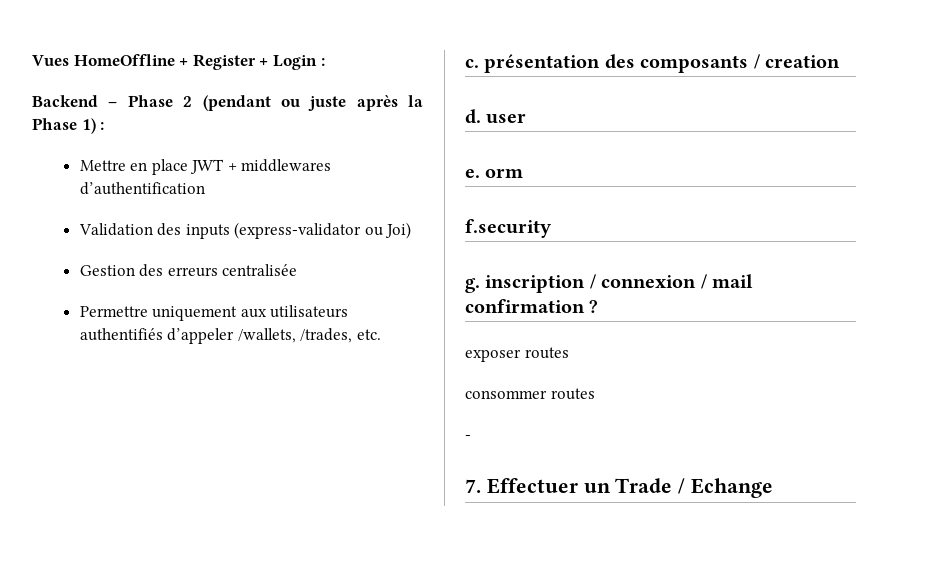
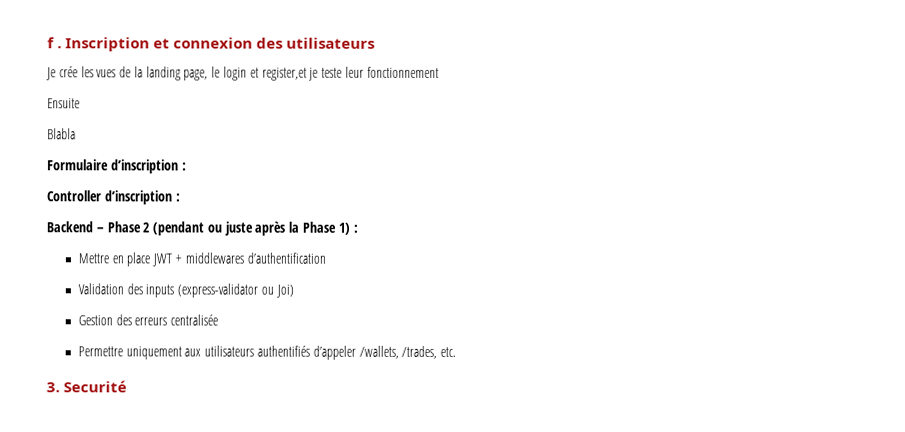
- Vues HomeOffline + Register + Login :
+ f . Inscription et connexion des utilisateurs
+ Je crée les vues de la landing page, le login et register,et je teste leur fonctionnement
+ Ensuite
+ Blabla
+ Formulaire d’inscription :
+ Controller d’inscription :
- c. présentation des composants / creation
- d. user
- e. orm
- f.security
- g. inscription / connexion / mail confirmation ?
- exposer routes
- consommer routes
- -
- 7. Effectuer un Trade / Echange
+ 3. Securité

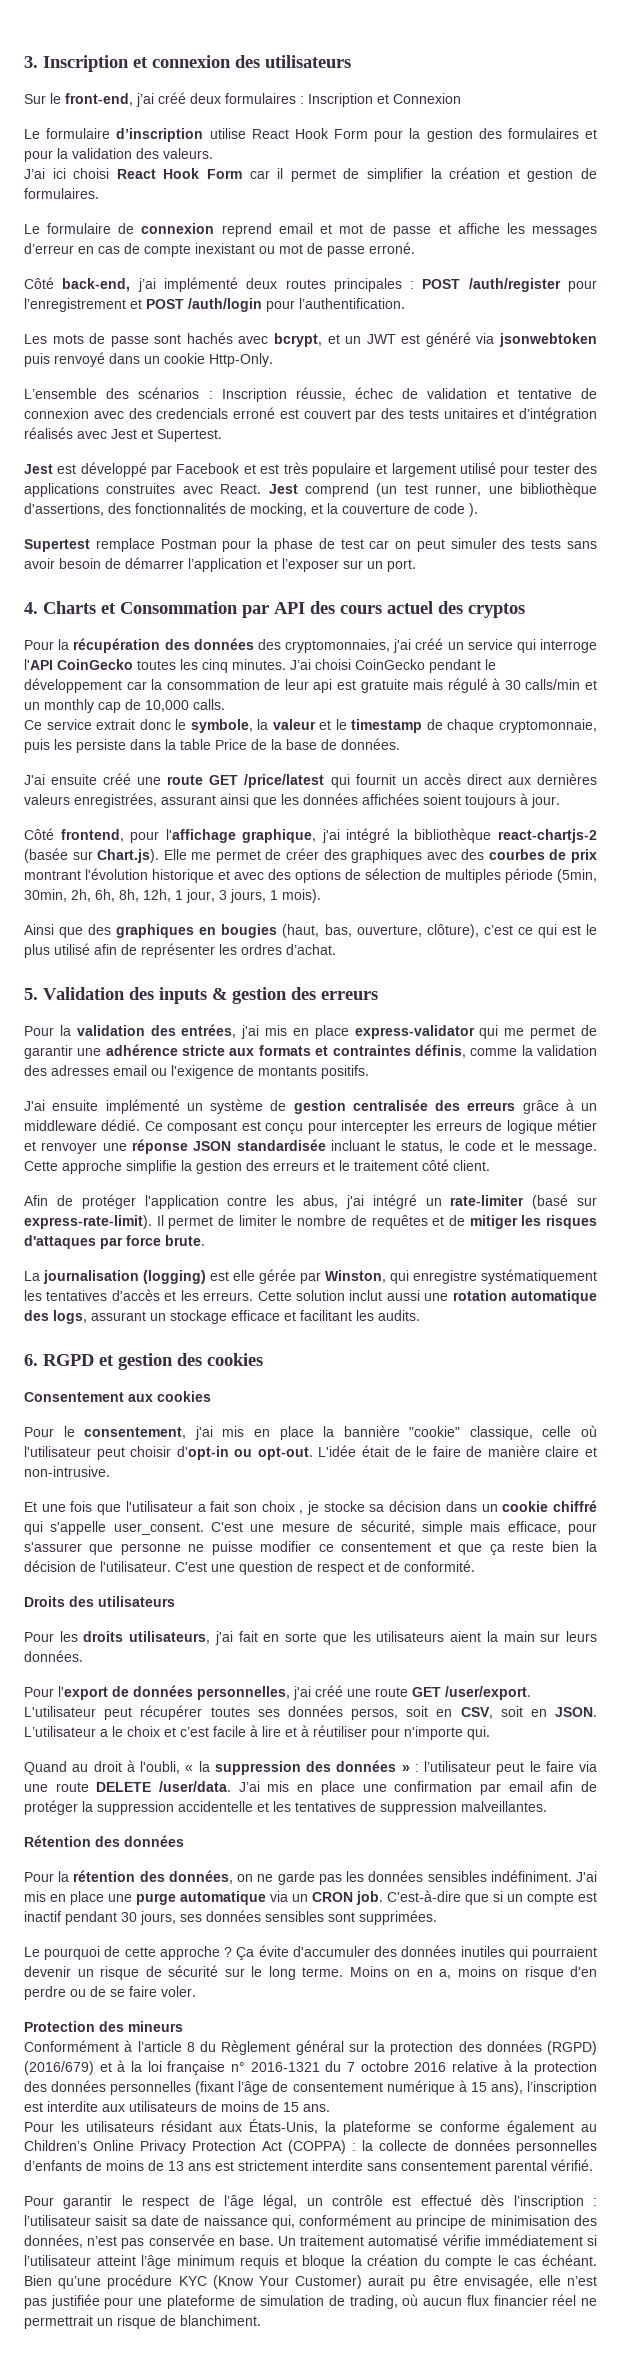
- f . Inscription et connexion des utilisateurs
+ 3. Inscription et connexion des utilisateurs
- Je crée les vues de la landing page, le login et register,et je teste leur fonctionnement
- Ensuite
- Blabla
- Formulaire d’inscription :
- Controller d’inscription :
- Backend – Phase 2 (pendant ou juste après la Phase 1) :
- Mettre en place JWT + middlewares d’authentification
- Validation des inputs (express-validator ou Joi)
- Gestion des erreurs centralisée
- Permettre uniquement aux utilisateurs authentifiés d’appeler /wallets, /trades, etc.
- 3. Securité
+ Sur le front-end, j’ai créé deux formulaires : Inscription et Connexion
+ Le formulaire d’inscription utilise React Hook Form pour la gestion des formulaires et pour la validation des valeurs.
+ J’ai ici choisi React Hook Form car il permet de simplifier la création et gestion de formulaires.
+ Le formulaire de connexion reprend email et mot de passe et affiche les messages d’erreur en cas de compte inexistant ou mot de passe erroné.
+ Côté back-end, j’ai implémenté deux routes principales : POST /auth/register pour l’enregistrement et POST /auth/login pour l’authentification.
+ Les mots de passe sont hachés avec bcrypt, et un JWT est généré via jsonwebtoken puis renvoyé dans un cookie Http-Only.
+ L’ensemble des scénarios : Inscription réussie, échec de validation et tentative de connexion avec des credencials erroné est couvert par des tests unitaires et d’intégration réalisés avec Jest et Supertest.
+ Jest est développé par Facebook et est très populaire et largement utilisé pour tester des applications construites avec React. Jest comprend (un test runner, une bibliothèque d'assertions, des fonctionnalités de mocking, et la couverture de code ).
+ Supertest remplace Postman pour la phase de test car on peut simuler des tests sans avoir besoin de démarrer l’application et l’exposer sur un port.
+ 4. Charts et Consommation par API des cours actuel des cryptos
+ Pour la récupération des données des cryptomonnaies, j'ai créé un service qui interroge l'API CoinGecko toutes les cinq minutes. J’ai choisi CoinGecko pendant le développement car la consommation de leur api est gratuite mais régulé à 30 calls/min et un monthly cap de 10,000 calls.
+ Ce service extrait donc le symbole, la valeur et le timestamp de chaque cryptomonnaie, puis les persiste dans la table Price de la base de données.
+ J'ai ensuite créé une route GET /price/latest qui fournit un accès direct aux dernières valeurs enregistrées, assurant ainsi que les données affichées soient toujours à jour.
+ Côté frontend, pour l'affichage graphique, j'ai intégré la bibliothèque react-chartjs-2 (basée sur Chart.js). Elle me permet de créer des graphiques avec des courbes de prix montrant l'évolution historique et avec des options de sélection de multiples période (5min, 30min, 2h, 6h, 8h, 12h, 1 jour, 3 jours, 1 mois).
+ Ainsi que des graphiques en bougies (haut, bas, ouverture, clôture), c’est ce qui est le plus utilisé afin de représenter les ordres d’achat.
+ 5. Validation des inputs & gestion des erreurs
+ Pour la validation des entrées, j'ai mis en place express-validator qui me permet de garantir une adhérence stricte aux formats et contraintes définis, comme la validation des adresses email ou l'exigence de montants positifs.
+ J'ai ensuite implémenté un système de gestion centralisée des erreurs grâce à un middleware dédié. Ce composant est conçu pour intercepter les erreurs de logique métier et renvoyer une réponse JSON standardisée incluant le status, le code et le message. Cette approche simplifie la gestion des erreurs et le traitement côté client.
+ Afin de protéger l'application contre les abus, j'ai intégré un rate-limiter (basé sur express-rate-limit). Il permet de limiter le nombre de requêtes et de mitiger les risques d'attaques par force brute.
+ La journalisation (logging) est elle gérée par Winston, qui enregistre systématiquement les tentatives d'accès et les erreurs. Cette solution inclut aussi une rotation automatique des logs, assurant un stockage efficace et facilitant les audits.
+ 6. RGPD et gestion des cookies
+ Consentement aux cookies
+ Pour le consentement, j'ai mis en place la bannière "cookie" classique, celle où l'utilisateur peut choisir d'opt-in ou opt-out. L'idée était de le faire de manière claire et non-intrusive.
+ Et une fois que l'utilisateur a fait son choix , je stocke sa décision dans un cookie chiffré qui s'appelle user_consent. C'est une mesure de sécurité, simple mais efficace, pour s'assurer que personne ne puisse modifier ce consentement et que ça reste bien la décision de l'utilisateur. C'est une question de respect et de conformité.
+ Droits des utilisateurs
+ Pour les droits utilisateurs, j'ai fait en sorte que les utilisateurs aient la main sur leurs données.
+ Pour l'export de données personnelles, j'ai créé une route GET /user/export. L'utilisateur peut récupérer toutes ses données persos, soit en CSV, soit en JSON. L’utilisateur a le choix et c’est facile à lire et à réutiliser pour n'importe qui.
+ Quand au droit à l'oubli, « la suppression des données » : l’utilisateur peut le faire via une route DELETE /user/data. J’ai mis en place une confirmation par email afin de protéger la suppression accidentelle et les tentatives de suppression malveillantes.
+ Rétention des données
+ Pour la rétention des données, on ne garde pas les données sensibles indéfiniment. J'ai mis en place une purge automatique via un CRON job. C'est-à-dire que si un compte est inactif pendant 30 jours, ses données sensibles sont supprimées.
+ Le pourquoi de cette approche ? Ça évite d'accumuler des données inutiles qui pourraient devenir un risque de sécurité sur le long terme. Moins on en a, moins on risque d'en perdre ou de se faire voler.
+ Protection des mineurs
+ Conformément à l’article 8 du Règlement général sur la protection des données (RGPD) (2016/679) et à la loi française n° 2016-1321 du 7 octobre 2016 relative à la protection des données personnelles (fixant l’âge de consentement numérique à 15 ans), l’inscription est interdite aux utilisateurs de moins de 15 ans.
+ Pour les utilisateurs résidant aux États-Unis, la plateforme se conforme également au Children’s Online Privacy Protection Act (COPPA) : la collecte de données personnelles d’enfants de moins de 13 ans est strictement interdite sans consentement parental vérifié.
+ Pour garantir le respect de l’âge légal, un contrôle est effectué dès l’inscription : l’utilisateur saisit sa date de naissance qui, conformément au principe de minimisation des données, n’est pas conservée en base. Un traitement automatisé vérifie immédiatement si l’utilisateur atteint l’âge minimum requis et bloque la création du compte le cas échéant. Bien qu’une procédure KYC (Know Your Customer) aurait pu être envisagée, elle n’est pas justifiée pour une plateforme de simulation de trading, où aucun flux financier réel ne permettrait un risque de blanchiment.

